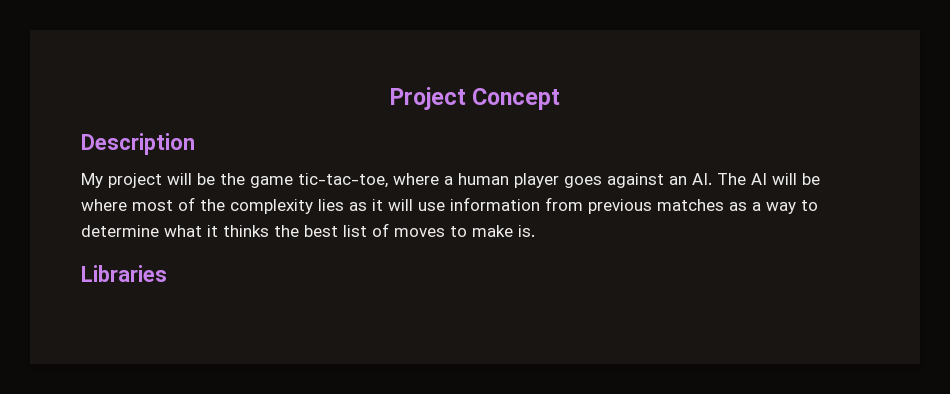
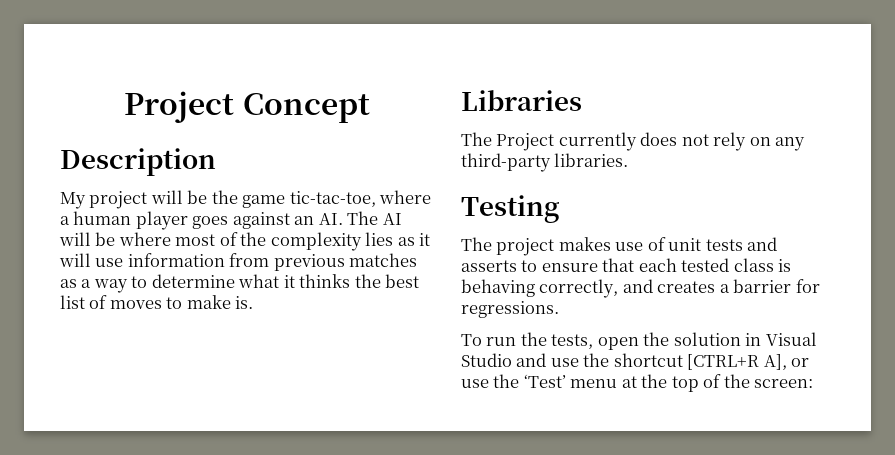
+ The Project currently does not rely on any third-party libraries.
+ Testing
+ The project makes use of unit tests and asserts to ensure that each tested class is behaving correctly, and creates a barrier for regressions.
+ To run the tests, open the solution in Visual Studio and use the shortcut [CTRL+R A], or use the ‘Test’ menu at the top of the screen:

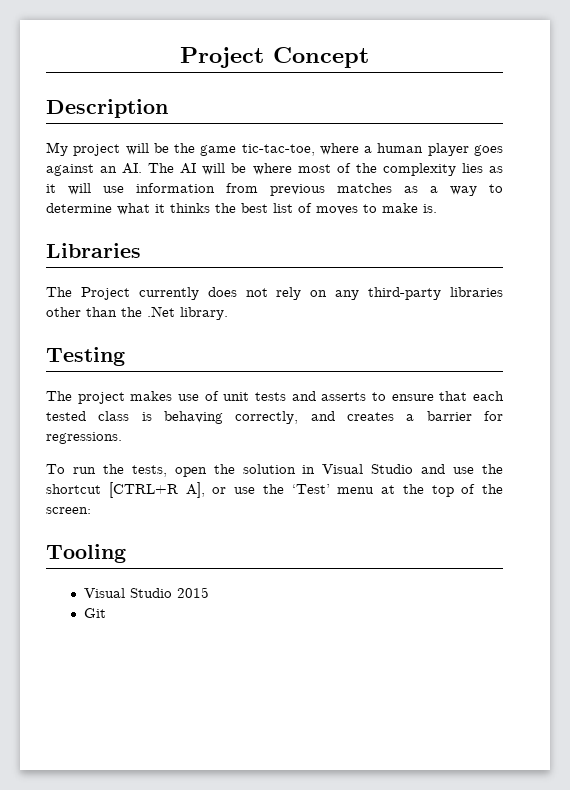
- The Project currently does not rely on any third-party libraries.
+ The Project currently does not rely on any third-party libraries other than the .Net library.
+ Tooling
+ Visual Studio 2015
+ Git

